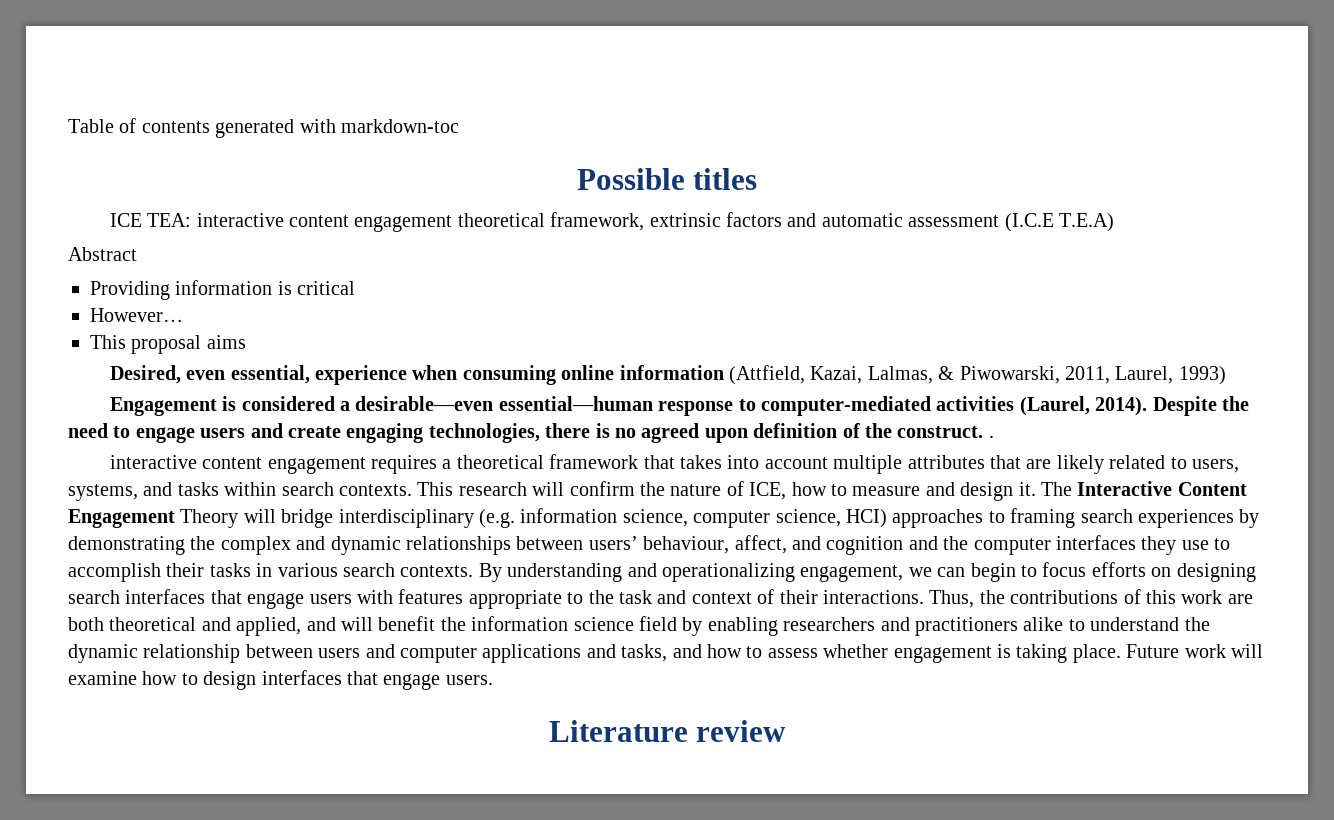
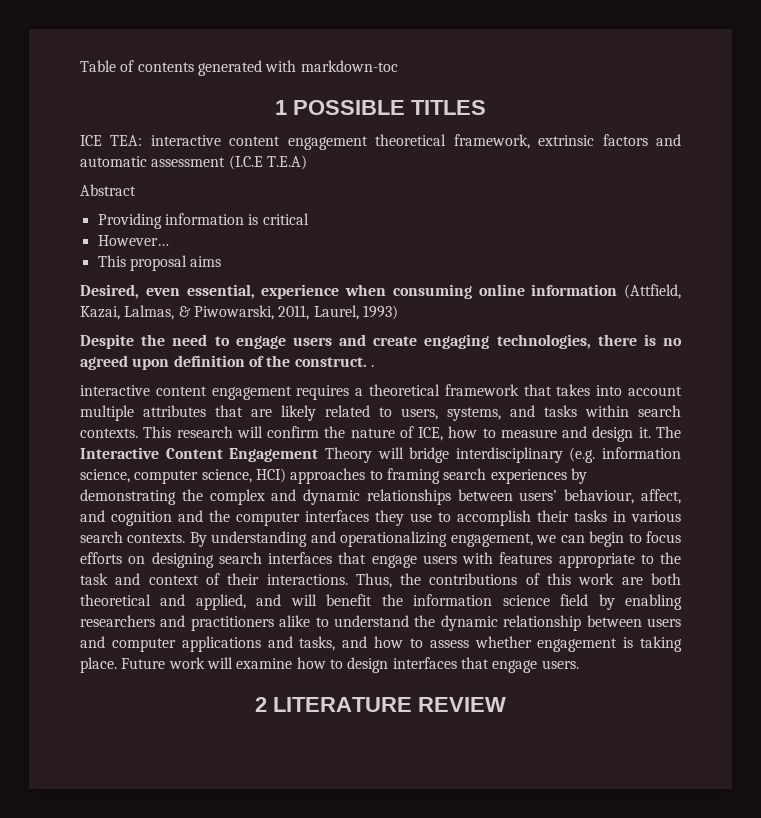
- Possible titles
+ 1 POSSIBLE TITLES
- Engagement is considered a desirable—even essential—human response to computer‐mediated activities (Laurel, 2014).
- Literature review
+ 2 LITERATURE REVIEW

